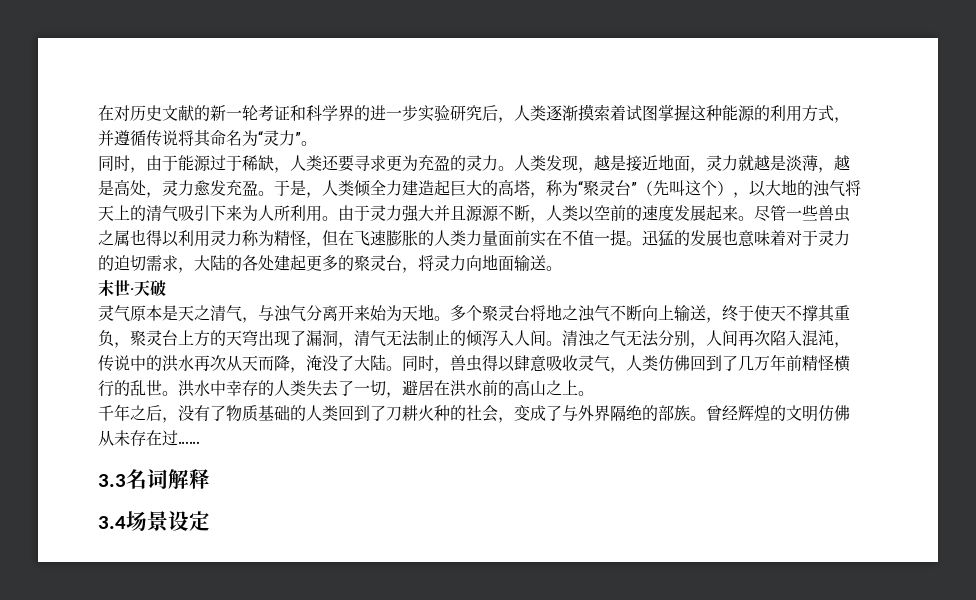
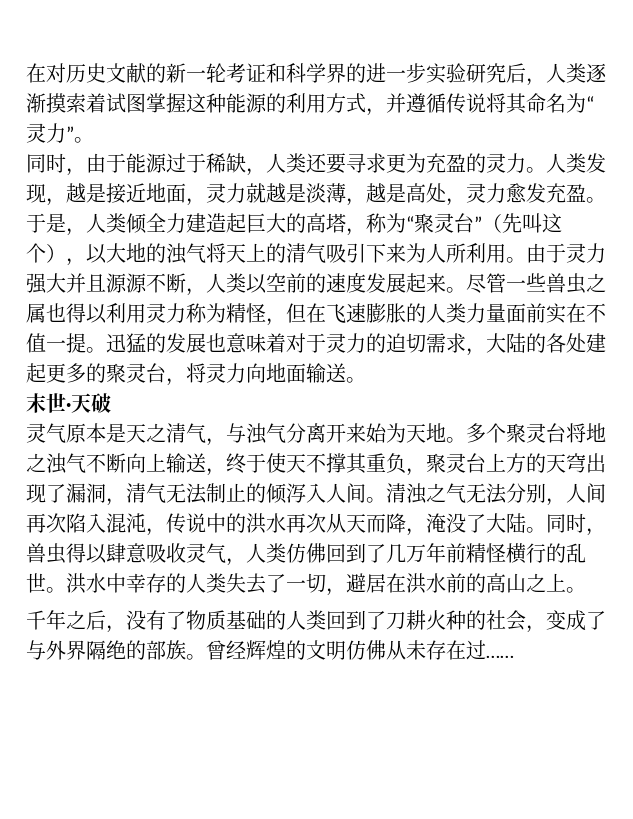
- 3.3名词解释
- 3.4场景设定

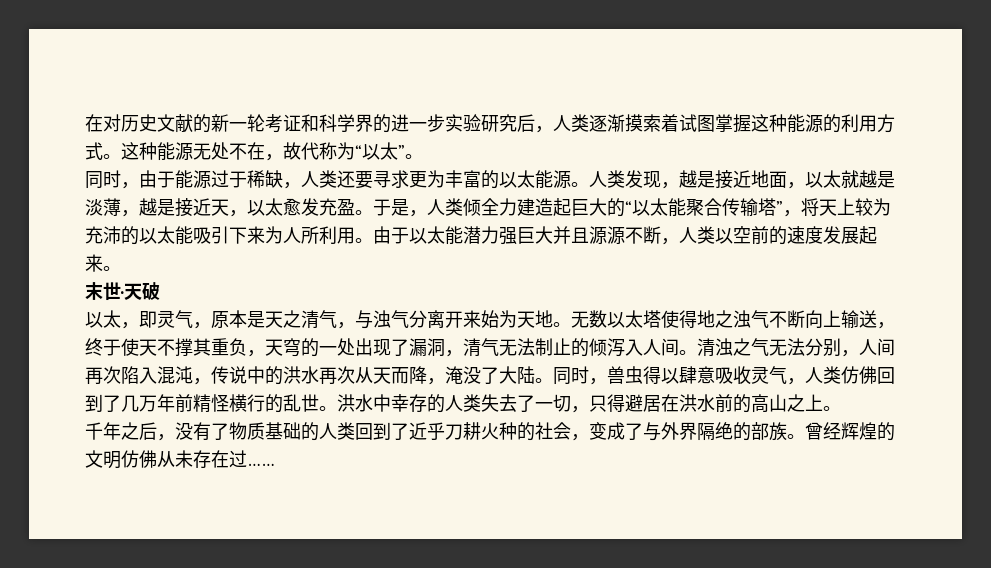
- 在对历史文献的新一轮考证和科学界的进一步实验研究后，人类逐渐摸索着试图掌握这种能源的利用方式，并遵循传说将其命名为“灵力”。
+ 在对历史文献的新一轮考证和科学界的进一步实验研究后，人类逐渐摸索着试图掌握这种能源的利用方式。这种能源无处不在，故代称为“以太”。
- 同时，由于能源过于稀缺，人类还要寻求更为充盈的灵力。
+ 同时，由于能源过于稀缺，人类还要寻求更为丰富的以太能源。
- 人类发现，越是接近地面，灵力就越是淡薄，越是高处，灵力愈发充盈。
+ 人类发现，越是接近地面，以太就越是淡薄，越是接近天，以太愈发充盈。
- 于是，人类倾全力建造起巨大的高塔，称为“聚灵台”（先叫这个），以大地的浊气将天上的清气吸引下来为人所利用。
+ 于是，人类倾全力建造起巨大的“以太能聚合传输塔”，将天上较为充沛的以太能吸引下来为人所利用。
- 由于灵力强大并且源源不断，人类以空前的速度发展起来。尽管一些兽虫之属也得以利用灵力称为精怪，但在飞速膨胀的人类力量面前实在不值一提。迅猛的发展也意味着对于灵力的迫切需求，大陆的各处建起更多的聚灵台，将灵力向地面输送。
+ 由于以太能潜力强巨大并且源源不断，人类以空前的速度发展起来。
- 灵气原本是天之清气，与浊气分离开来始为天地。
+ 以太，即灵气，原本是天之清气，与浊气分离开来始为天地。
- 多个聚灵台将地之浊气不断向上输送，终于使天不撑其重负，聚灵台上方的天穹出现了漏洞，清气无法制止的倾泻入人间。
+ 无数以太塔使得地之浊气不断向上输送，终于使天不撑其重负，天穹的一处出现了漏洞，清气无法制止的倾泻入人间。
- 洪水中幸存的人类失去了一切，避居在洪水前的高山之上。
+ 洪水中幸存的人类失去了一切，只得避居在洪水前的高山之上。
- 千年之后，没有了物质基础的人类回到了刀耕火种的社会，变成了与外界隔绝的部族。
+ 千年之后，没有了物质基础的人类回到了近乎刀耕火种的社会，变成了与外界隔绝的部族。

